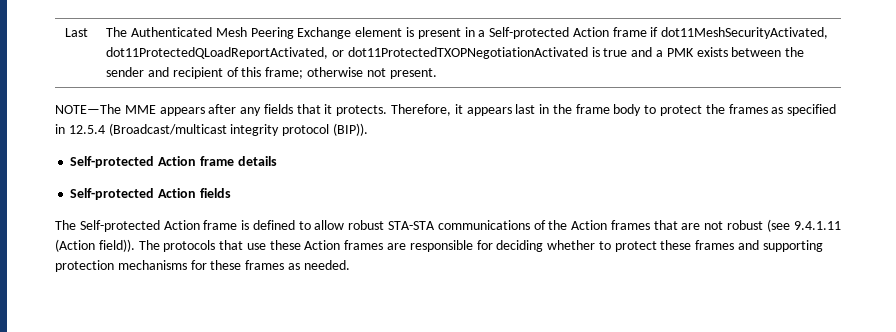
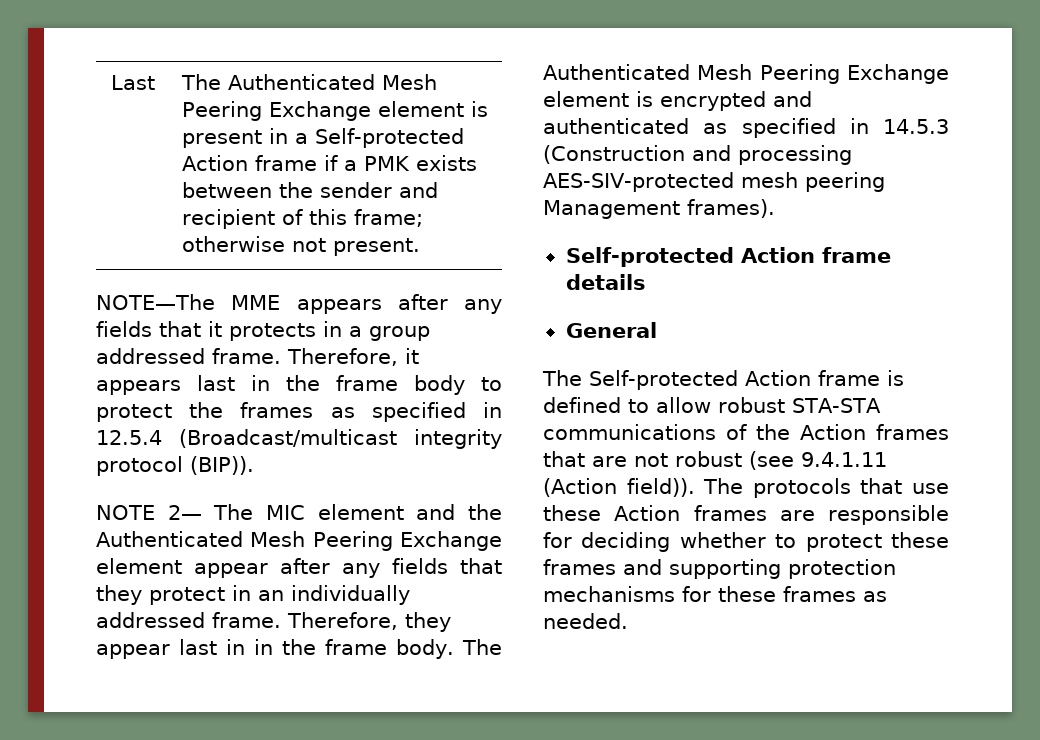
- Last | The Authenticated Mesh Peering Exchange element is present in a Self-protected Action frame if dot11MeshSecurityActivated, dot11ProtectedQLoadReportActivated, or dot11ProtectedTXOPNegotiationActivated is true and a PMK exists between the sender and recipient of this frame; otherwise not present.
+ Last | The Authenticated Mesh Peering Exchange element is present in a Self-protected Action frame if a PMK exists between the sender and recipient of this frame; otherwise not present.
- NOTE—The MME appears after any fields that it protects.
+ NOTE—The MME appears after any fields that it protects in a group addressed frame.
+ NOTE 2— The MIC element and the Authenticated Mesh Peering Exchange element appear after any fields that they protect in an individually addressed frame. Therefore, they appear last in in the frame body. The Authenticated Mesh Peering Exchange element is encrypted and authenticated as specified in 14.5.3 (Construction and processing AES-SIV-protected mesh peering Management frames).
- Self-protected Action fields
+ General

